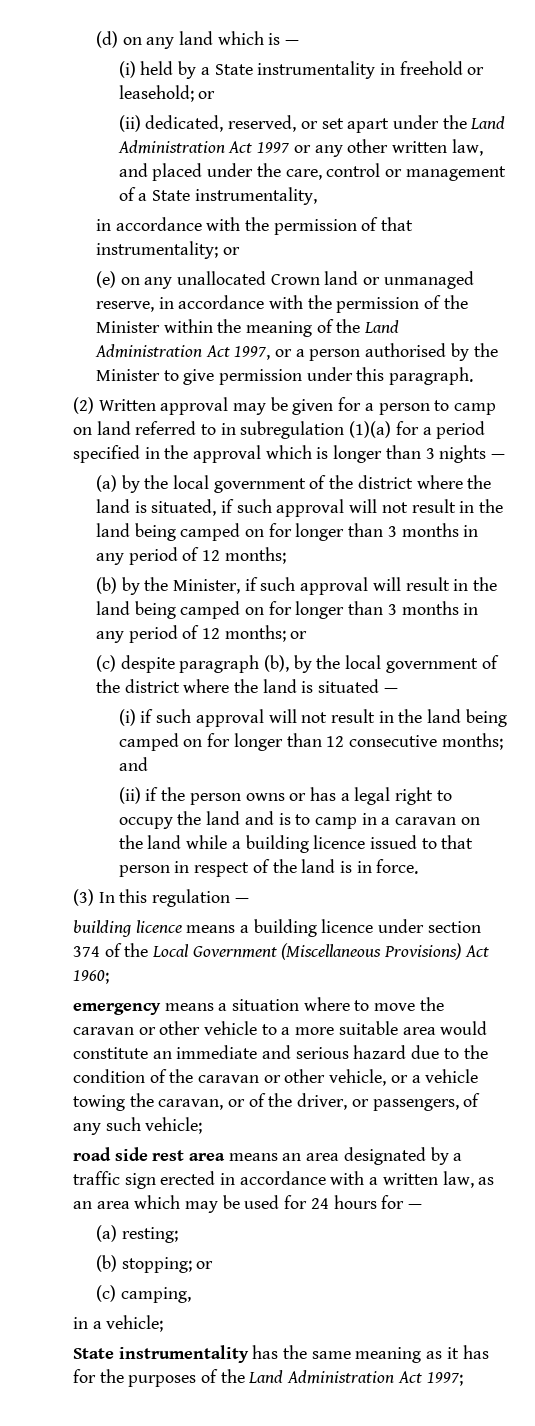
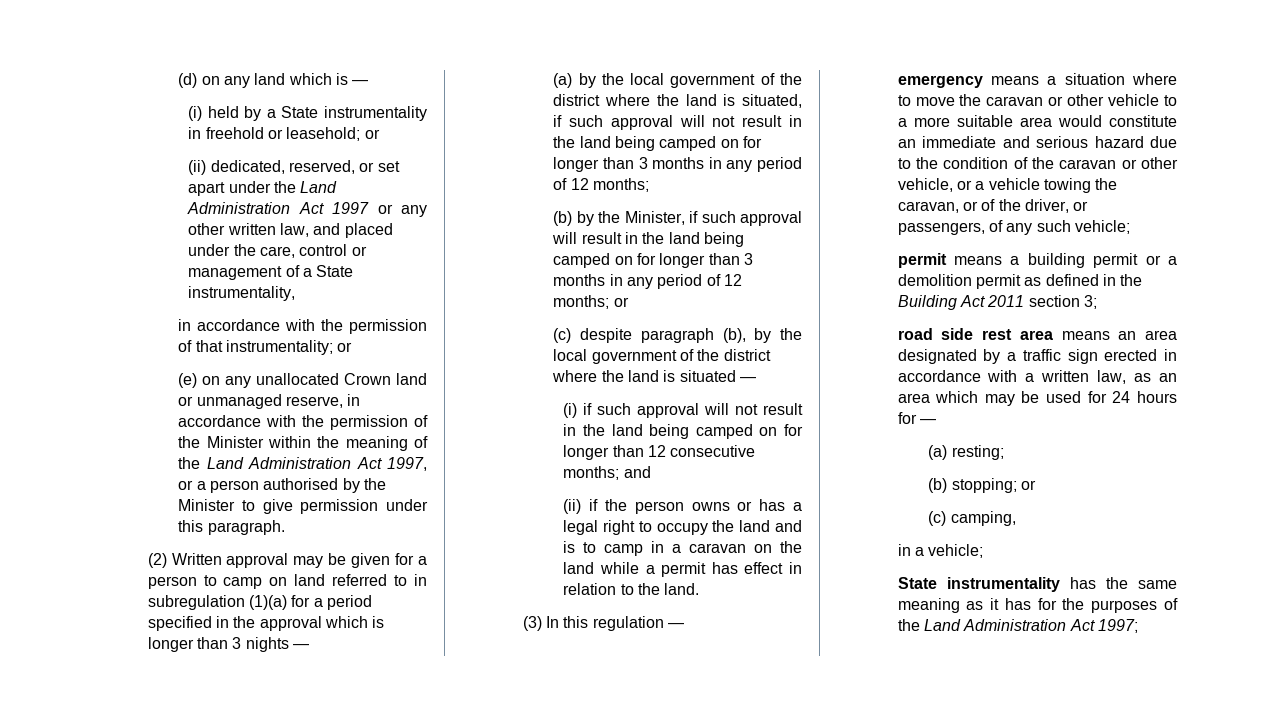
- (ii) if the person owns or has a legal right to occupy the land and is to camp in a caravan on the land while a building licence issued to that person in respect of the land is in force.
+ (ii) if the person owns or has a legal right to occupy the land and is to camp in a caravan on the land while a permit has effect in relation to the land.
- building licence means a building licence under section 374 of the Local Government (Miscellaneous Provisions) Act 1960;
+ permit means a building permit or a demolition permit as defined in the Building Act 2011 section 3;

